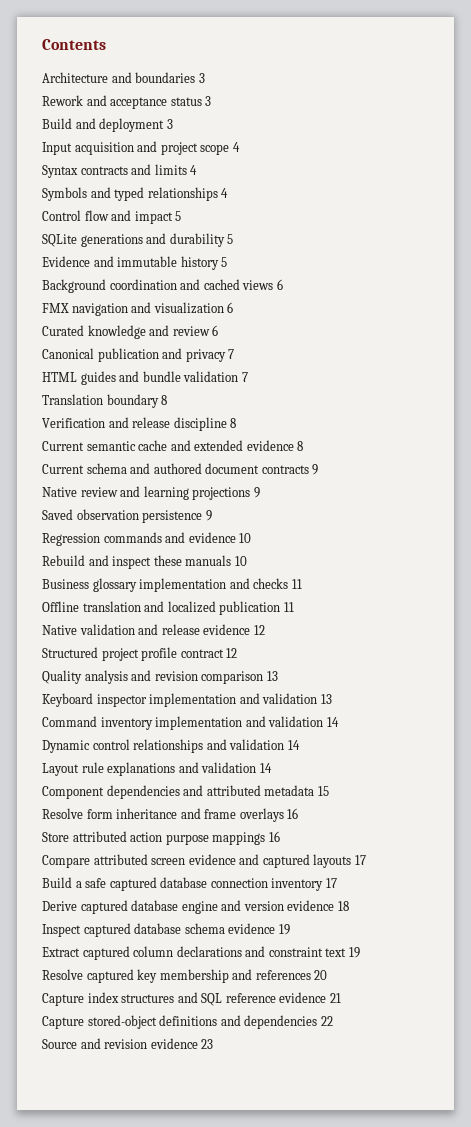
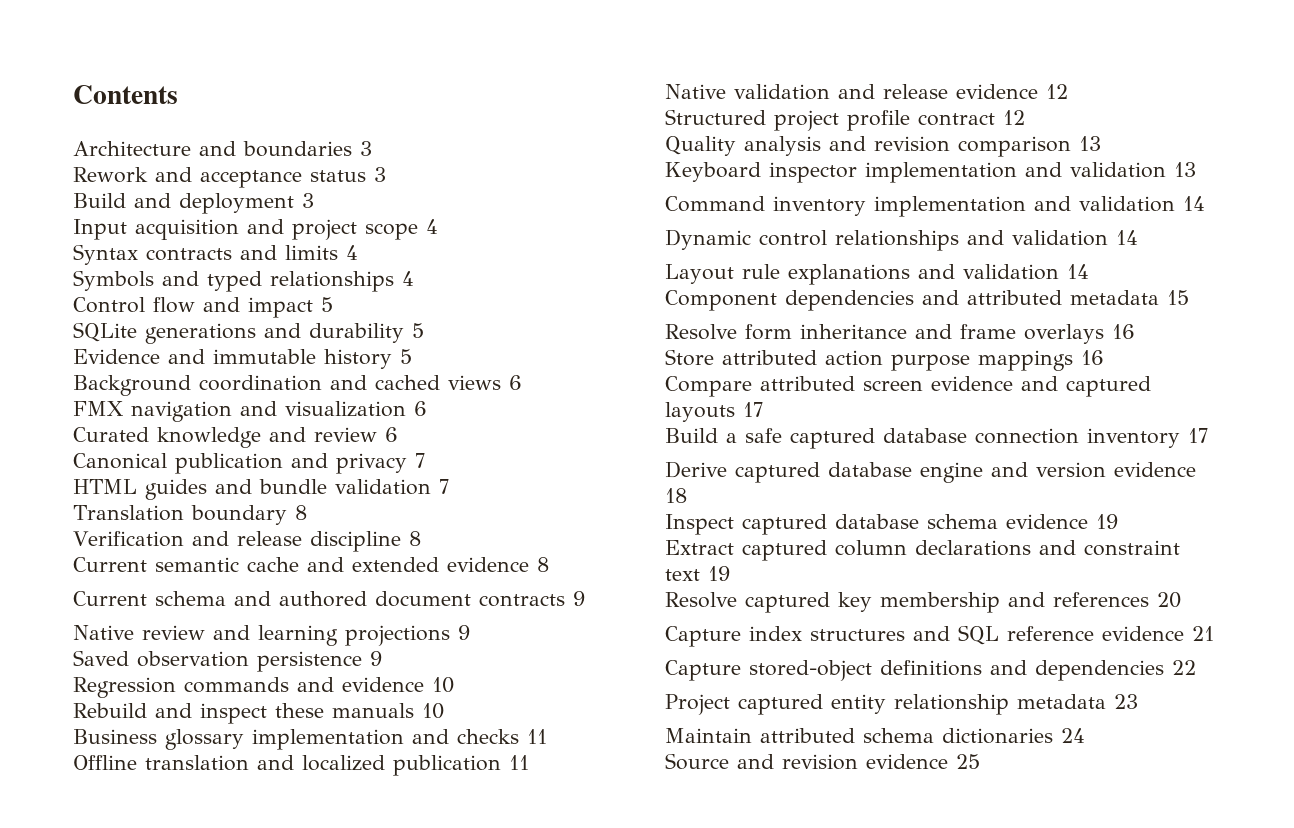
+ Project captured entity relationship metadata 23
+ Maintain attributed schema dictionaries 24
- Source and revision evidence 23
+ Source and revision evidence 25

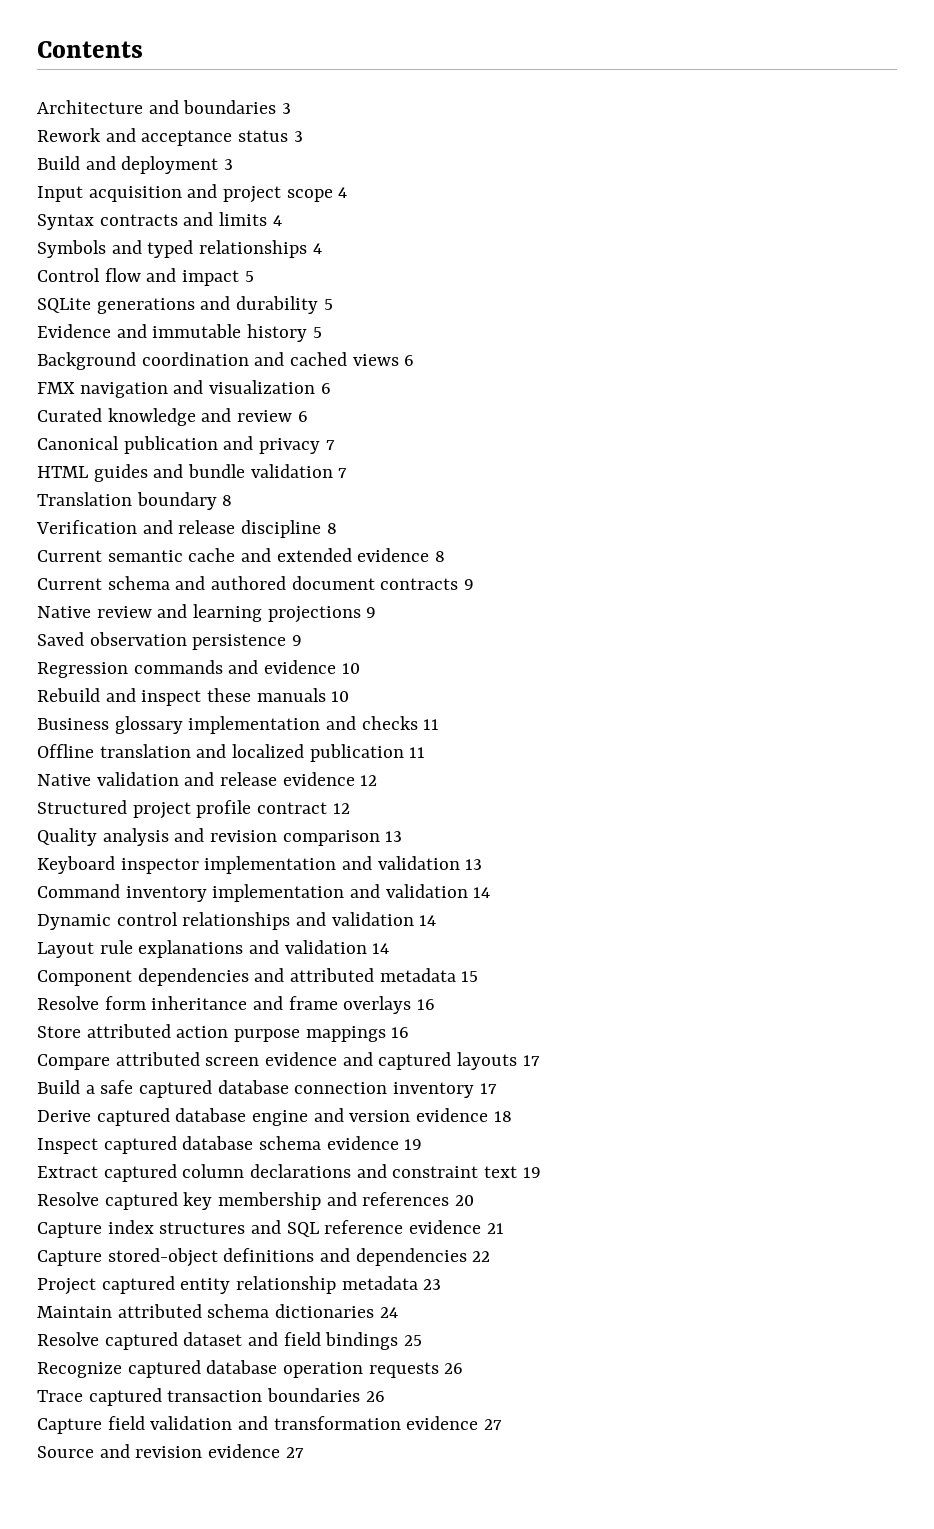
+ Resolve captured dataset and field bindings 25
+ Recognize captured database operation requests 26
+ Trace captured transaction boundaries 26
+ Capture field validation and transformation evidence 27
- Source and revision evidence 25
+ Source and revision evidence 27

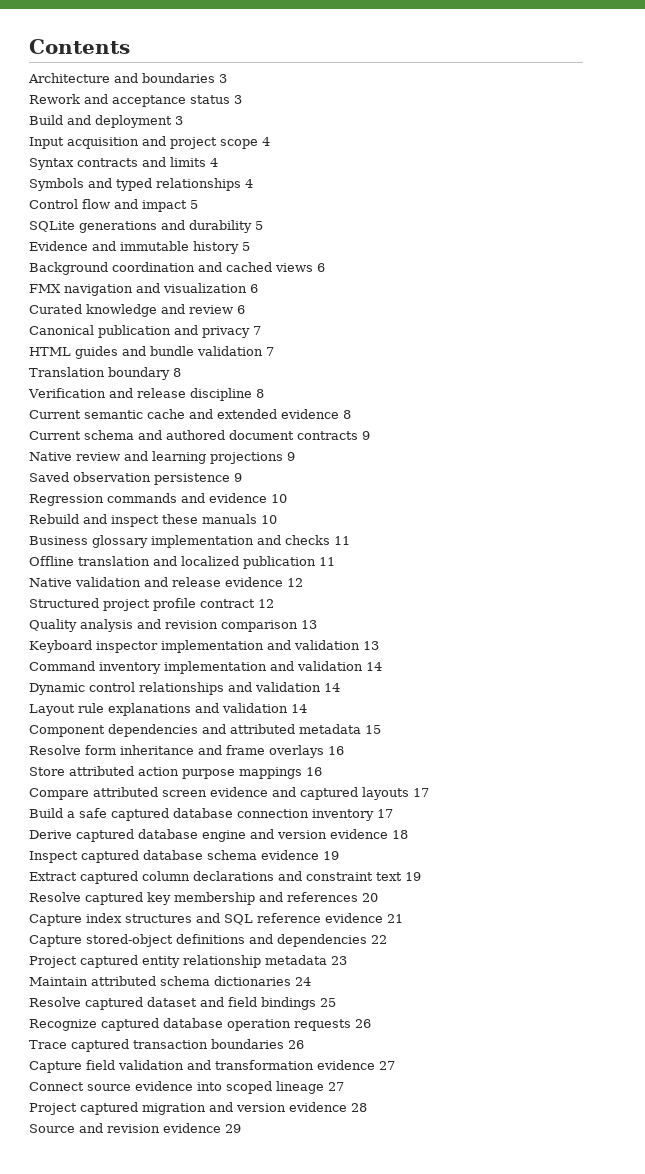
+ Connect source evidence into scoped lineage 27
+ Project captured migration and version evidence 28
- Source and revision evidence 27
+ Source and revision evidence 29

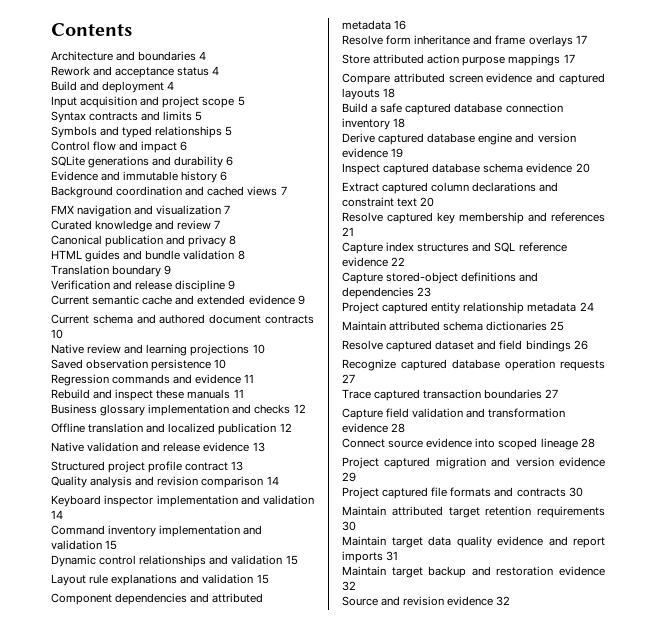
- Architecture and boundaries 3
+ Architecture and boundaries 4
- Rework and acceptance status 3
+ Rework and acceptance status 4
- Build and deployment 3
+ Build and deployment 4
- Input acquisition and project scope 4
+ Input acquisition and project scope 5
- Syntax contracts and limits 4
+ Syntax contracts and limits 5
- Symbols and typed relationships 4
+ Symbols and typed relationships 5
- Control flow and impact 5
+ Control flow and impact 6
- SQLite generations and durability 5
+ SQLite generations and durability 6
- Evidence and immutable history 5
+ Evidence and immutable history 6
- Background coordination and cached views 6
+ Background coordination and cached views 7
- FMX navigation and visualization 6
+ FMX navigation and visualization 7
- Curated knowledge and review 6
+ Curated knowledge and review 7
- Canonical publication and privacy 7
+ Canonical publication and privacy 8
- HTML guides and bundle validation 7
+ HTML guides and bundle validation 8
- Translation boundary 8
+ Translation boundary 9
- Verification and release discipline 8
+ Verification and release discipline 9
- Current semantic cache and extended evidence 8
+ Current semantic cache and extended evidence 9
- Current schema and authored document contracts 9
+ Current schema and authored document contracts 10
- Native review and learning projections 9
+ Native review and learning projections 10
- Saved observation persistence 9
+ Saved observation persistence 10
- Regression commands and evidence 10
+ Regression commands and evidence 11
- Rebuild and inspect these manuals 10
+ Rebuild and inspect these manuals 11
- Business glossary implementation and checks 11
+ Business glossary implementation and checks 12
- Offline translation and localized publication 11
+ Offline translation and localized publication 12
- Native validation and release evidence 12
+ Native validation and release evidence 13
- Structured project profile contract 12
+ Structured project profile contract 13
- Quality analysis and revision comparison 13
+ Quality analysis and revision comparison 14
- Keyboard inspector implementation and validation 13
+ Keyboard inspector implementation and validation 14
- Command inventory implementation and validation 14
+ Command inventory implementation and validation 15
- Dynamic control relationships and validation 14
+ Dynamic control relationships and validation 15
- Layout rule explanations and validation 14
+ Layout rule explanations and validation 15
- Component dependencies and attributed metadata 15
+ Component dependencies and attributed metadata 16
- Resolve form inheritance and frame overlays 16
+ Resolve form inheritance and frame overlays 17
- Store attributed action purpose mappings 16
+ Store attributed action purpose mappings 17
- Compare attributed screen evidence and captured layouts 17
+ Compare attributed screen evidence and captured layouts 18
- Build a safe captured database connection inventory 17
+ Build a safe captured database connection inventory 18
- Derive captured database engine and version evidence 18
+ Derive captured database engine and version evidence 19
- Inspect captured database schema evidence 19
+ Inspect captured database schema evidence 20
- Extract captured column declarations and constraint text 19
+ Extract captured column declarations and constraint text 20
- Resolve captured key membership and references 20
+ Resolve captured key membership and references 21
- Capture index structures and SQL reference evidence 21
+ Capture index structures and SQL reference evidence 22
- Capture stored-object definitions and dependencies 22
+ Capture stored-object definitions and dependencies 23
- Project captured entity relationship metadata 23
+ Project captured entity relationship metadata 24
- Maintain attributed schema dictionaries 24
+ Maintain attributed schema dictionaries 25
- Resolve captured dataset and field bindings 25
+ Resolve captured dataset and field bindings 26
- Recognize captured database operation requests 26
+ Recognize captured database operation requests 27
- Trace captured transaction boundaries 26
+ Trace captured transaction boundaries 27
- Capture field validation and transformation evidence 27
+ Capture field validation and transformation evidence 28
- Connect source evidence into scoped lineage 27
+ Connect source evidence into scoped lineage 28
- Project captured migration and version evidence 28
+ Project captured migration and version evidence 29
+ Project captured file formats and contracts 30
+ Maintain attributed target retention requirements 30
+ Maintain target data quality evidence and report imports 31
+ Maintain target backup and restoration evidence 32
- Source and revision evidence 29
+ Source and revision evidence 32

